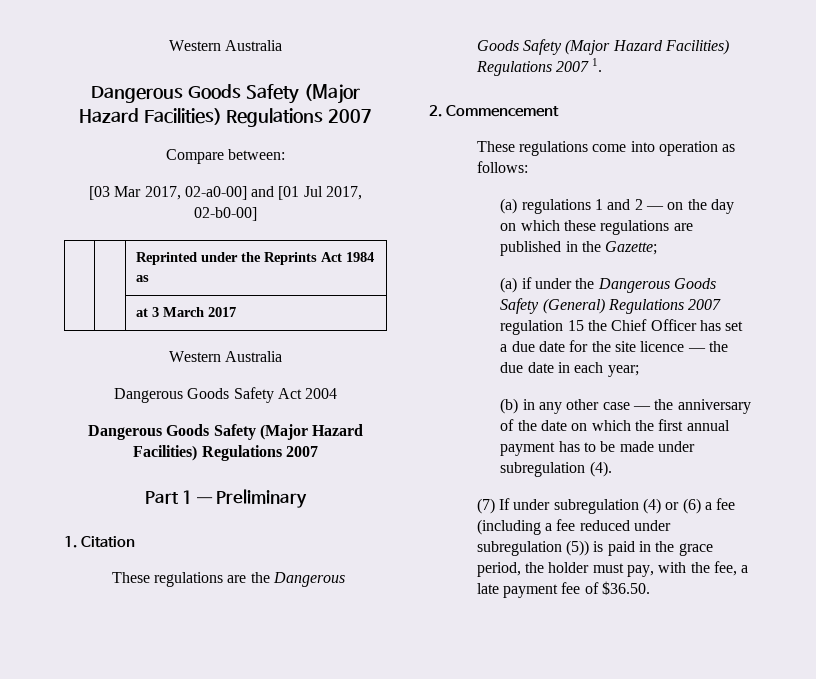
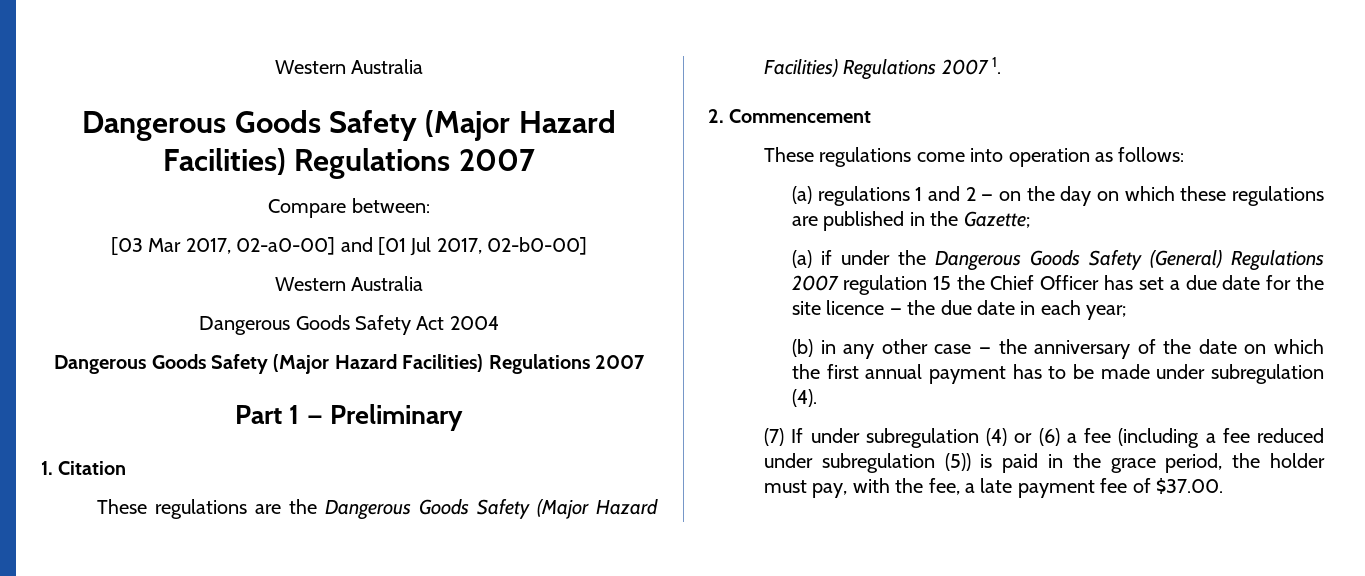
- | | Reprinted under the Reprints Act 1984 as
- | | at 3 March 2017
- (7) If under subregulation (4) or (6) a fee (including a fee reduced under subregulation (5)) is paid in the grace period, the holder must pay, with the fee, a late payment fee of $36.50.
+ (7) If under subregulation (4) or (6) a fee (including a fee reduced under subregulation (5)) is paid in the grace period, the holder must pay, with the fee, a late payment fee of $37.00.

